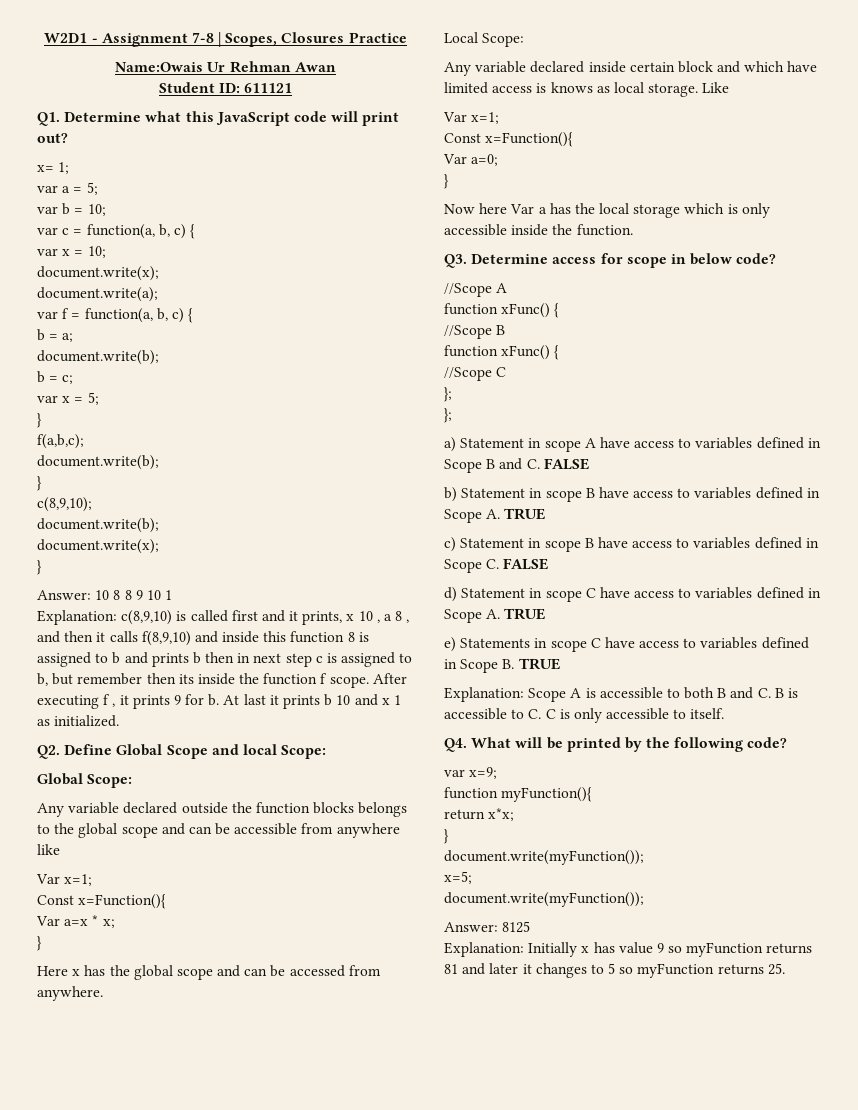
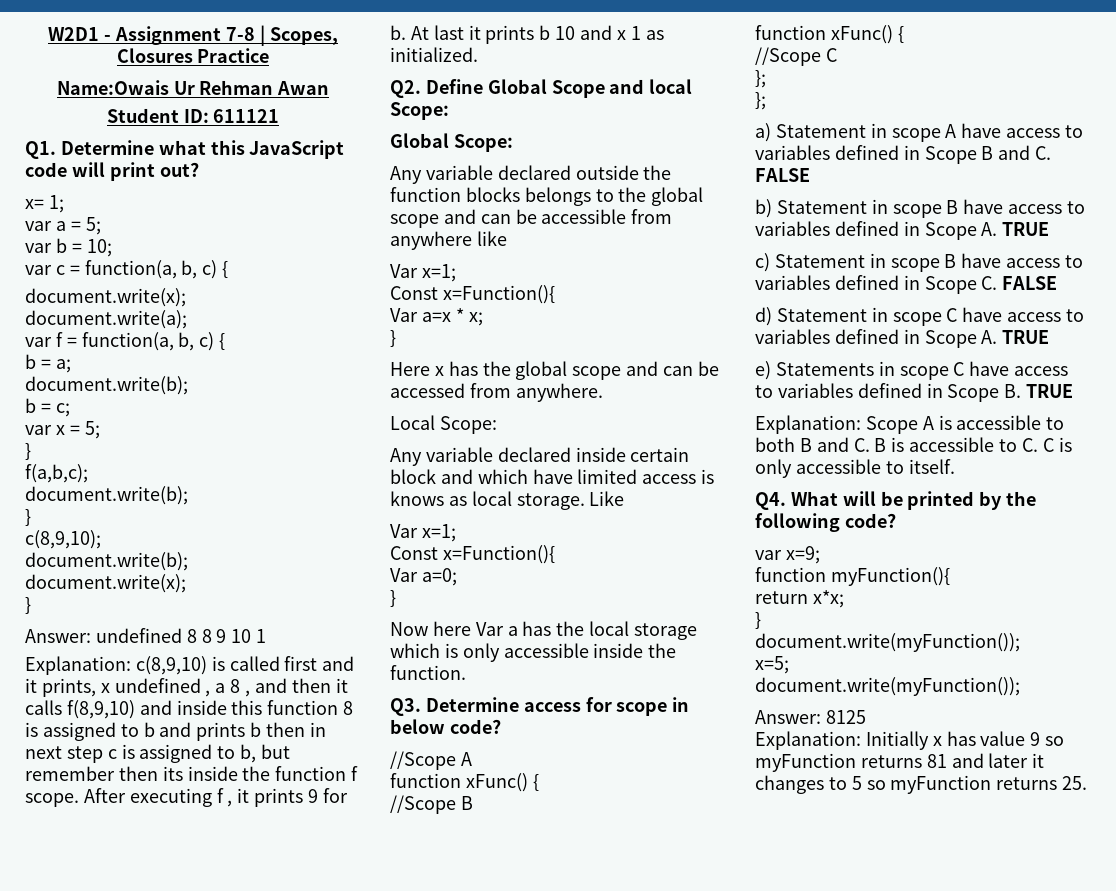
- var x = 10;
- Answer: 10 8 8 9 10 1
+ Answer: undefined 8 8 9 10 1
- Explanation: c(8,9,10) is called first and it prints, x 10 , a 8 , and then it calls f(8,9,10) and inside this function 8 is assigned to b and prints b then in next step c is assigned to b, but remember then its inside the function f scope.
+ Explanation: c(8,9,10) is called first and it prints, x undefined , a 8 , and then it calls f(8,9,10) and inside this function 8 is assigned to b and prints b then in next step c is assigned to b, but remember then its inside the function f scope.

